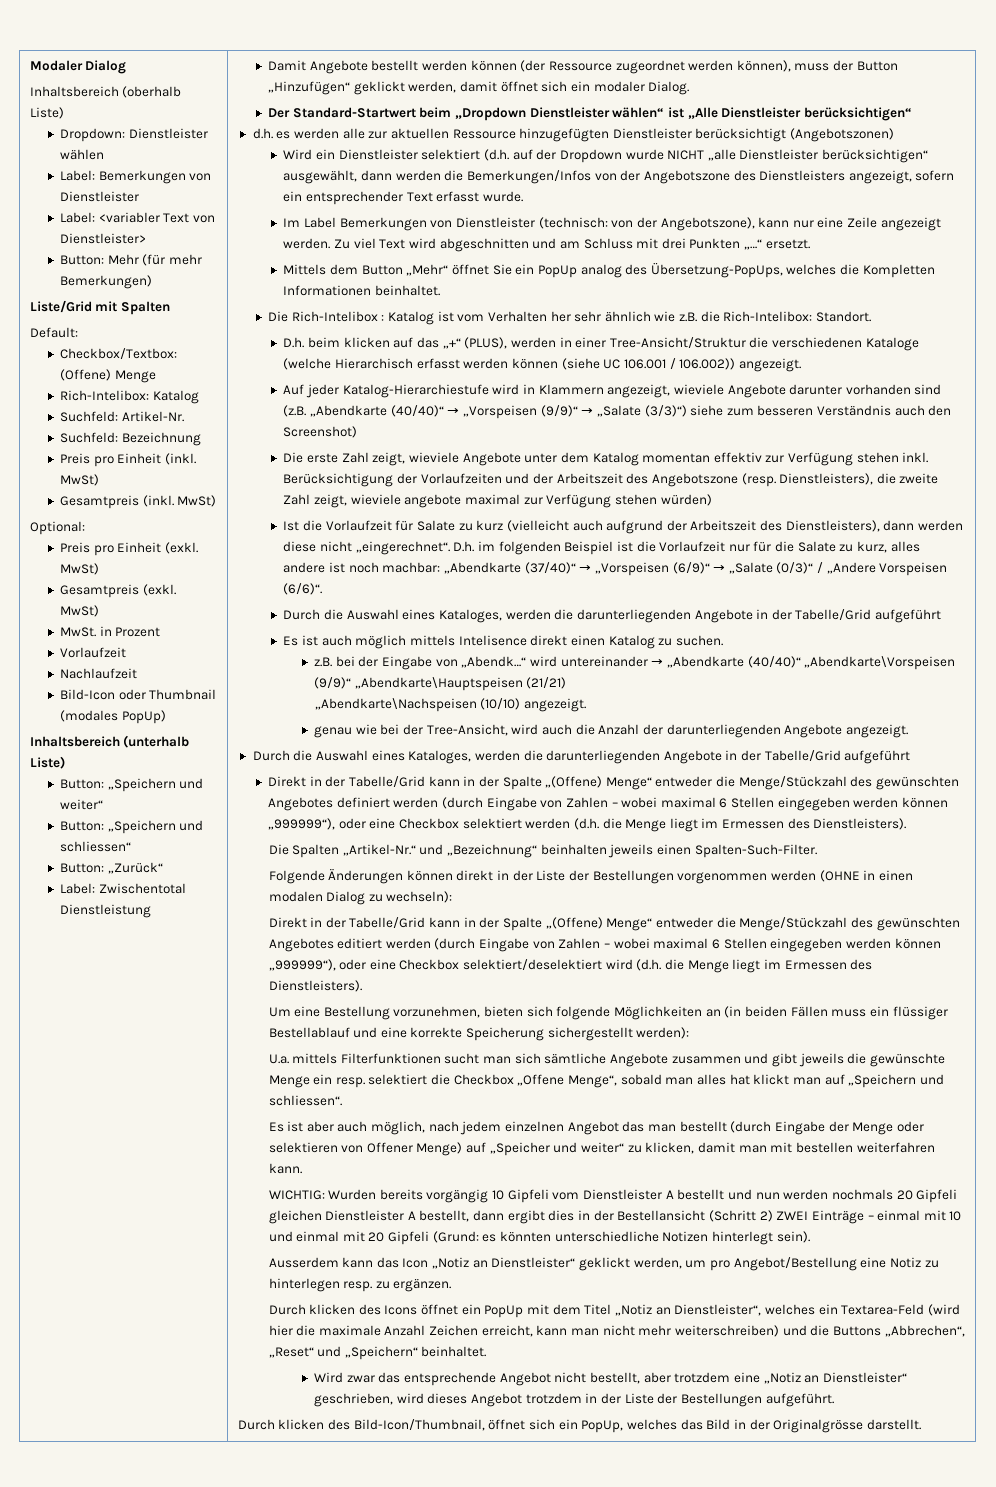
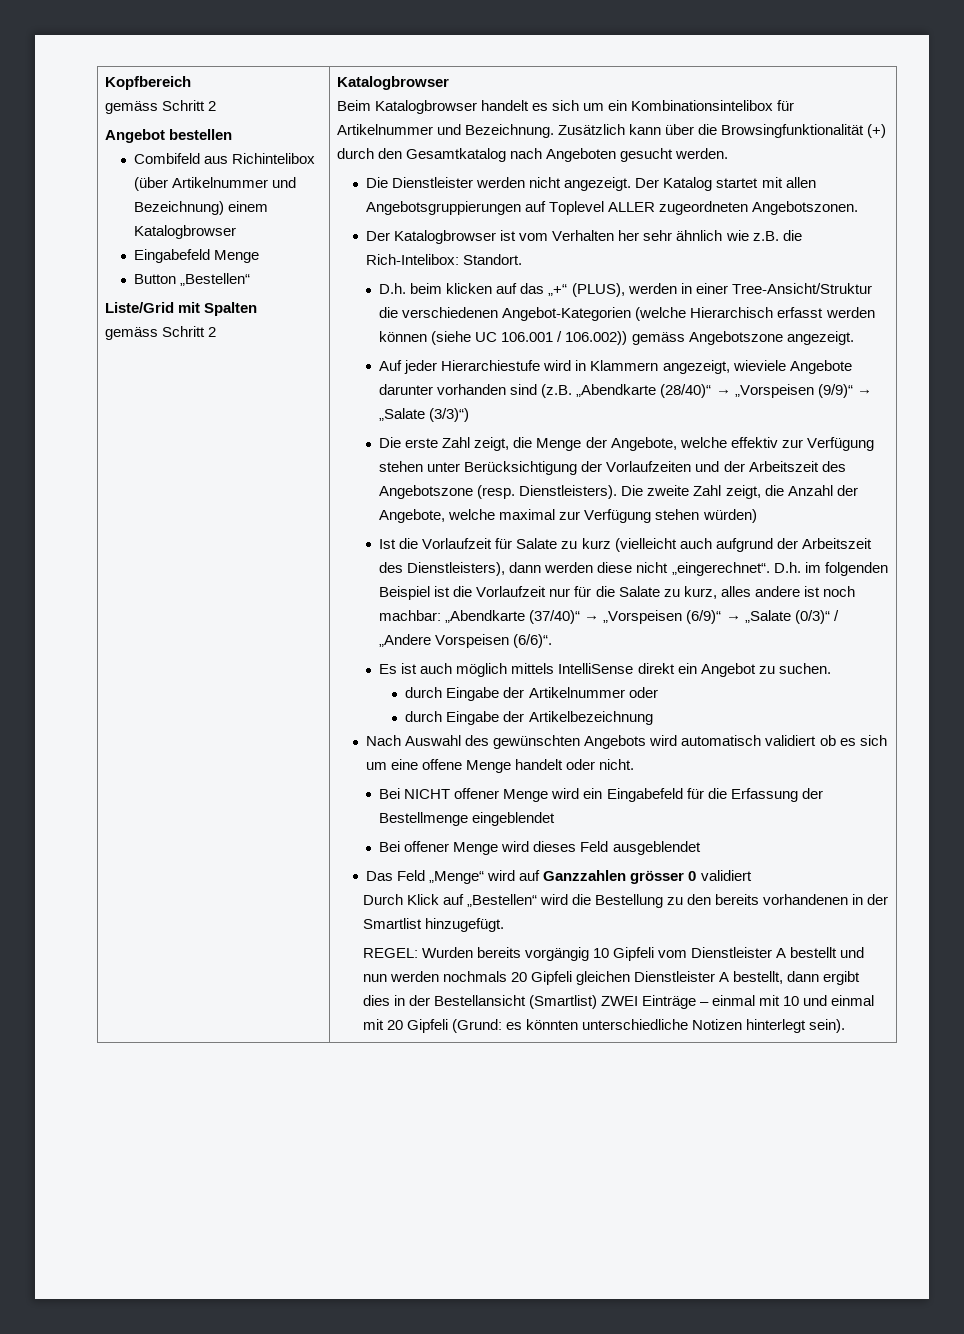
- Modaler Dialog
- Inhaltsbereich (oberhalb Liste)
- Dropdown: Dienstleister wählen
- Label: Bemerkungen von Dienstleister
- Label: <variabler Text von Dienstleister>
- Button: Mehr (für mehr Bemerkungen)
+ Kopfbereich
+ gemäss Schritt 2
+ Angebot bestellen
+ Combifeld aus Richintelibox (über Artikelnummer und Bezeichnung) einem Katalogbrowser
+ Eingabefeld Menge
+ Button „Bestellen“
  Liste/Grid mit Spalten
- Default:
- Checkbox/Textbox: (Offene) Menge
- Rich-Intelibox: Katalog
- Suchfeld: Artikel-Nr.
- Suchfeld: Bezeichnung
- Preis pro Einheit (inkl. MwSt)
- Gesamtpreis (inkl. MwSt)
- Optional:
- Preis pro Einheit (exkl. MwSt)
- Gesamtpreis (exkl. MwSt)
- MwSt. in Prozent
- Vorlaufzeit
- Nachlaufzeit
- Bild-Icon oder Thumbnail (modales PopUp)
- Inhaltsbereich (unterhalb Liste)
- Button: „Speichern und weiter“
- Button: „Speichern und schliessen“
- Button: „Zurück“
- Label: Zwischentotal Dienstleistung | Damit Angebote bestellt werden können (der Ressource zugeordnet werden können), muss der Button „Hinzufügen“ geklickt werden, damit öffnet sich ein modaler Dialog.
- Der Standard-Startwert beim „Dropdown Dienstleister wählen“ ist „Alle Dienstleister berücksichtigen“
- d.h. es werden alle zur aktuellen Ressource hinzugefügten Dienstleister berücksichtigt (Angebotszonen)
- Wird ein Dienstleister selektiert (d.h. auf der Dropdown wurde NICHT „alle Dienstleister berücksichtigen“ ausgewählt, dann werden die Bemerkungen/Infos von der Angebotszone des Dienstleisters angezeigt, sofern ein entsprechender Text erfasst wurde.
- Im Label Bemerkungen von Dienstleister (technisch: von der Angebotszone), kann nur eine Zeile angezeigt werden. Zu viel Text wird abgeschnitten und am Schluss mit drei Punkten „…“ ersetzt.
- Mittels dem Button „Mehr“ öffnet Sie ein PopUp analog des Übersetzung-PopUps, welches die Kompletten Informationen beinhaltet.
- Die Rich-Intelibox : Katalog ist vom Verhalten her sehr ähnlich wie z.B. die Rich-Intelibox: Standort.
+ gemäss Schritt 2 | Katalogbrowser
+ Beim Katalogbrowser handelt es sich um ein Kombinationsintelibox für Artikelnummer und Bezeichnung. Zusätzlich kann über die Browsingfunktionalität (+) durch den Gesamtkatalog nach Angeboten gesucht werden.
+ Die Dienstleister werden nicht angezeigt. Der Katalog startet mit allen Angebotsgruppierungen auf Toplevel ALLER zugeordneten Angebotszonen.
+ Der Katalogbrowser ist vom Verhalten her sehr ähnlich wie z.B. die Rich-Intelibox: Standort.
- D.h. beim klicken auf das „+“ (PLUS), werden in einer Tree-Ansicht/Struktur die verschiedenen Kataloge (welche Hierarchisch erfasst werden können (siehe UC 106.001 / 106.002)) angezeigt.
+ D.h. beim klicken auf das „+“ (PLUS), werden in einer Tree-Ansicht/Struktur die verschiedenen Angebot-Kategorien (welche Hierarchisch erfasst werden können (siehe UC 106.001 / 106.002)) gemäss Angebotszone angezeigt.
- Auf jeder Katalog-Hierarchiestufe wird in Klammern angezeigt, wieviele Angebote darunter vorhanden sind (z.B. „Abendkarte (40/40)“ → „Vorspeisen (9/9)“ → „Salate (3/3)“) siehe zum besseren Verständnis auch den Screenshot)
- Die erste Zahl zeigt, wieviele Angebote unter dem Katalog momentan effektiv zur Verfügung stehen inkl. Berücksichtigung der Vorlaufzeiten und der Arbeitszeit des Angebotszone (resp. Dienstleisters), die zweite Zahl zeigt, wieviele angebote maximal zur Verfügung stehen würden)
+ Auf jeder Hierarchiestufe wird in Klammern angezeigt, wieviele Angebote darunter vorhanden sind (z.B. „Abendkarte (28/40)“ → „Vorspeisen (9/9)“ → „Salate (3/3)“)
+ Die erste Zahl zeigt, die Menge der Angebote, welche effektiv zur Verfügung stehen unter Berücksichtigung der Vorlaufzeiten und der Arbeitszeit des Angebotszone (resp. Dienstleisters). Die zweite Zahl zeigt, die Anzahl der Angebote, welche maximal zur Verfügung stehen würden)
  D.h. im folgenden Beispiel ist die Vorlaufzeit nur für die Salate zu kurz, alles andere ist noch machbar: „Abendkarte (37/40)“ → „Vorspeisen (6/9)“ → „Salate (0/3)“ / „Andere Vorspeisen (6/6)“.
- Durch die Auswahl eines Kataloges, werden die darunterliegenden Angebote in der Tabelle/Grid aufgeführt
- Es ist auch möglich mittels Intelisence direkt einen Katalog zu suchen.
- z.B. bei der Eingabe von „Abendk…“ wird untereinander → „Abendkarte (40/40)“ „Abendkarte\Vorspeisen (9/9)“ „Abendkarte\Hauptspeisen (21/21)
- „Abendkarte\Nachspeisen (10/10) angezeigt.
- genau wie bei der Tree-Ansicht, wird auch die Anzahl der darunterliegenden Angebote angezeigt.
- Durch die Auswahl eines Kataloges, werden die darunterliegenden Angebote in der Tabelle/Grid aufgeführt
- Direkt in der Tabelle/Grid kann in der Spalte „(Offene) Menge“ entweder die Menge/Stückzahl des gewünschten Angebotes definiert werden (durch Eingabe von Zahlen – wobei maximal 6 Stellen eingegeben werden können „999999“), oder eine Checkbox selektiert werden (d.h. die Menge liegt im Ermessen des Dienstleisters).
- Die Spalten „Artikel-Nr.“ und „Bezeichnung“ beinhalten jeweils einen Spalten-Such-Filter.
- Folgende Änderungen können direkt in der Liste der Bestellungen vorgenommen werden (OHNE in einen modalen Dialog zu wechseln):
- Direkt in der Tabelle/Grid kann in der Spalte „(Offene) Menge“ entweder die Menge/Stückzahl des gewünschten Angebotes editiert werden (durch Eingabe von Zahlen – wobei maximal 6 Stellen eingegeben werden können „999999“), oder eine Checkbox selektiert/deselektiert wird (d.h. die Menge liegt im Ermessen des Dienstleisters).
- Um eine Bestellung vorzunehmen, bieten sich folgende Möglichkeiten an (in beiden Fällen muss ein flüssiger Bestellablauf und eine korrekte Speicherung sichergestellt werden):
- U.a. mittels Filterfunktionen sucht man sich sämtliche Angebote zusammen und gibt jeweils die gewünschte Menge ein resp. selektiert die Checkbox „Offene Menge“, sobald man alles hat klickt man auf „Speichern und schliessen“.
- Es ist aber auch möglich, nach jedem einzelnen Angebot das man bestellt (durch Eingabe der Menge oder selektieren von Offener Menge) auf „Speicher und weiter“ zu klicken, damit man mit bestellen weiterfahren kann.
- WICHTIG: Wurden bereits vorgängig 10 Gipfeli vom Dienstleister A bestellt und nun werden nochmals 20 Gipfeli gleichen Dienstleister A bestellt, dann ergibt dies in der Bestellansicht (Schritt 2) ZWEI Einträge – einmal mit 10 und einmal mit 20 Gipfeli (Grund: es könnten unterschiedliche Notizen hinterlegt sein).
+ Es ist auch möglich mittels IntelliSense direkt ein Angebot zu suchen.
+ durch Eingabe der Artikelnummer oder
+ durch Eingabe der Artikelbezeichnung
+ Nach Auswahl des gewünschten Angebots wird automatisch validiert ob es sich um eine offene Menge handelt oder nicht.
+ Bei NICHT offener Menge wird ein Eingabefeld für die Erfassung der Bestellmenge eingeblendet
+ Bei offener Menge wird dieses Feld ausgeblendet
+ Das Feld „Menge“ wird auf Ganzzahlen grösser 0 validiert
+ Durch Klick auf „Bestellen“ wird die Bestellung zu den bereits vorhandenen in der Smartlist hinzugefügt.
+ REGEL: Wurden bereits vorgängig 10 Gipfeli vom Dienstleister A bestellt und nun werden nochmals 20 Gipfeli gleichen Dienstleister A bestellt, dann ergibt dies in der Bestellansicht (Smartlist) ZWEI Einträge – einmal mit 10 und einmal mit 20 Gipfeli (Grund: es könnten unterschiedliche Notizen hinterlegt sein).
- Ausserdem kann das Icon „Notiz an Dienstleister“ geklickt werden, um pro Angebot/Bestellung eine Notiz zu hinterlegen resp. zu ergänzen.
- Durch klicken des Icons öffnet ein PopUp mit dem Titel „Notiz an Dienstleister“, welches ein Textarea-Feld (wird hier die maximale Anzahl Zeichen erreicht, kann man nicht mehr weiterschreiben) und die Buttons „Abbrechen“, „Reset“ und „Speichern“ beinhaltet.
- Wird zwar das entsprechende Angebot nicht bestellt, aber trotzdem eine „Notiz an Dienstleister“ geschrieben, wird dieses Angebot trotzdem in der Liste der Bestellungen aufgeführt.
- Durch klicken des Bild-Icon/Thumbnail, öffnet sich ein PopUp, welches das Bild in der Originalgrösse darstellt.

